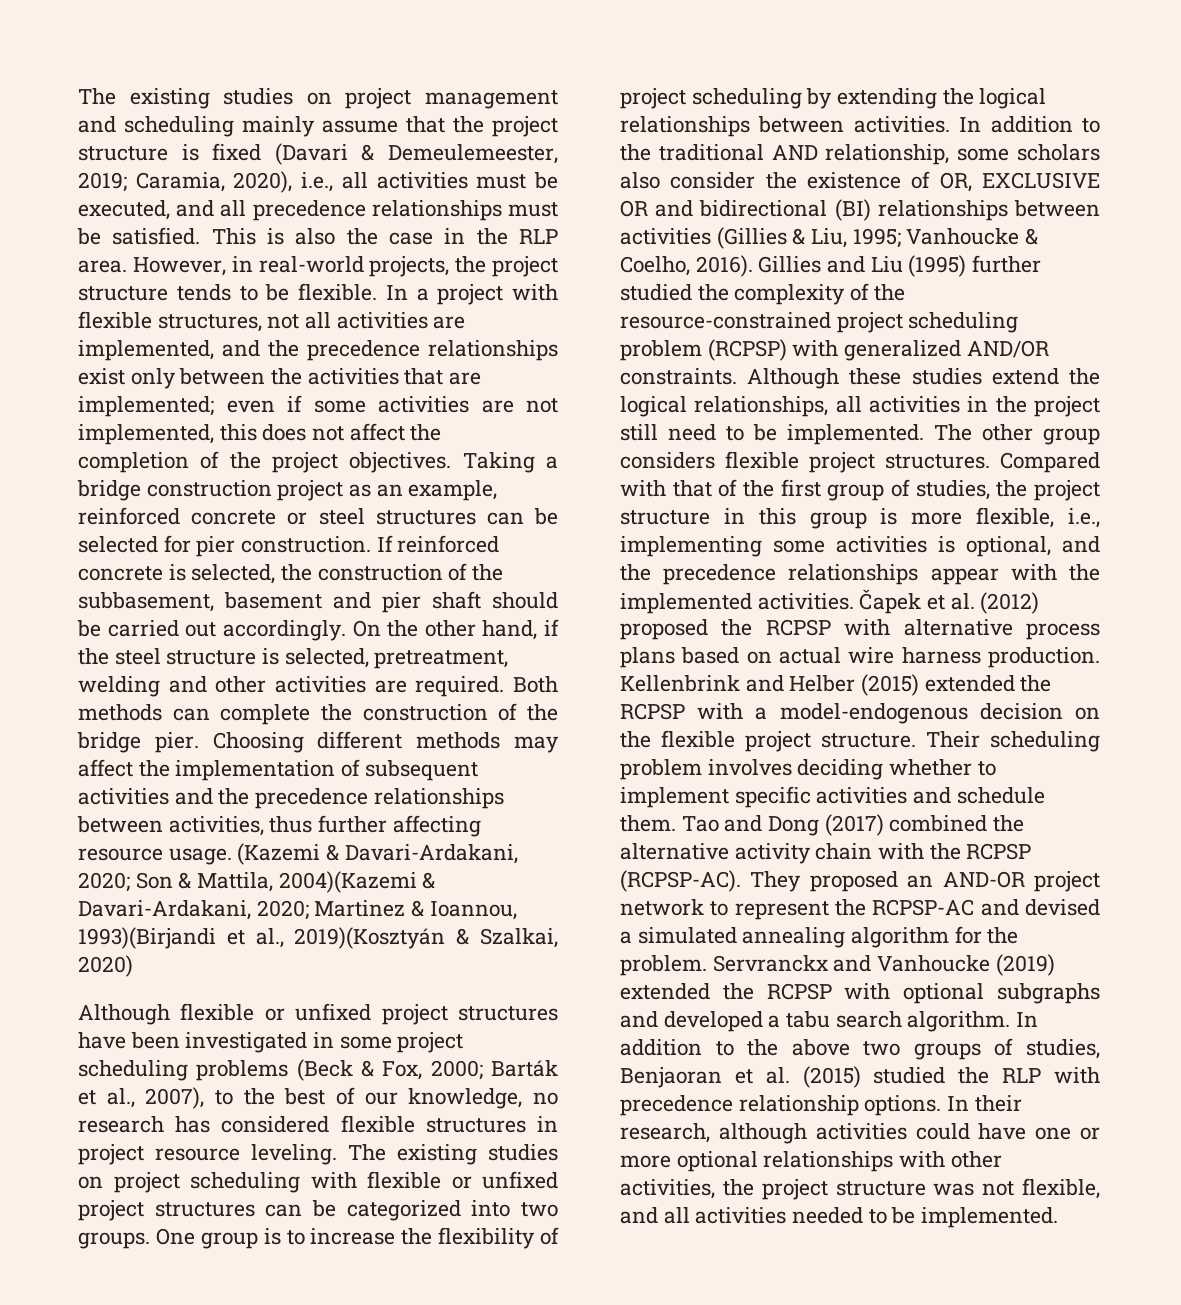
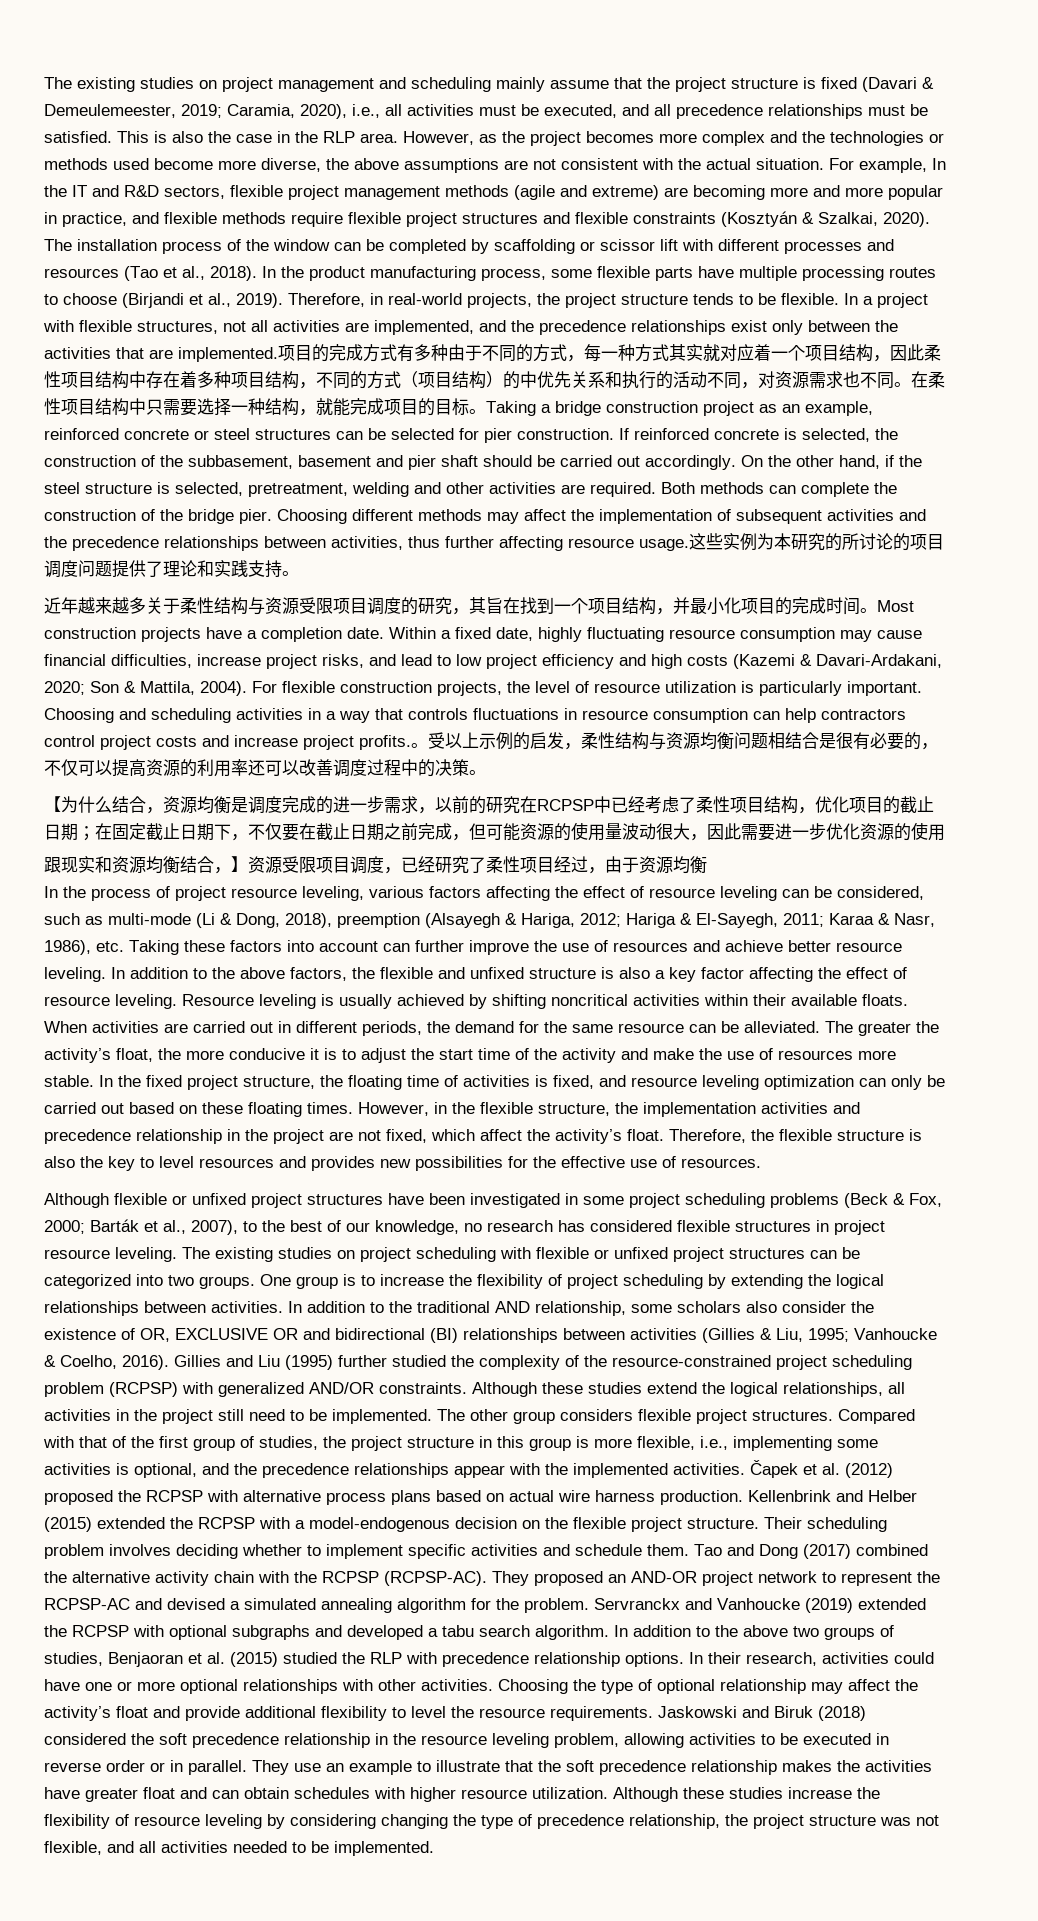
- However, in real-world projects, the project structure tends to be flexible.
+ However, as the project becomes more complex and the technologies or methods used become more diverse, the above assumptions are not consistent with the actual situation. For example, In the IT and R&D sectors, flexible project management methods (agile and extreme) are becoming more and more popular in practice, and flexible methods require flexible project structures and flexible constraints (Kosztyán & Szalkai, 2020). The installation process of the window can be completed by scaffolding or scissor lift with different processes and resources (Tao et al., 2018). In the product manufacturing process, some flexible parts have multiple processing routes to choose (Birjandi et al., 2019). Therefore, in real-world projects, the project structure tends to be flexible.
- In a project with flexible structures, not all activities are implemented, and the precedence relationships exist only between the activities that are implemented; even if some activities are not implemented, this does not affect the completion of the project objectives.
+ In a project with flexible structures, not all activities are implemented, and the precedence relationships exist only between the activities that are implemented.项目的完成方式有多种由于不同的方式，每一种方式其实就对应着一个项目结构，因此柔性项目结构中存在着多种项目结构，不同的方式（项目结构）的中优先关系和执行的活动不同，对资源需求也不同。在柔性项目结构中只需要选择一种结构，就能完成项目的目标。
- (Kazemi & Davari-Ardakani, 2020; Son & Mattila, 2004)(Kazemi & Davari-Ardakani, 2020; Martinez & Ioannou, 1993)(Birjandi et al., 2019)(Kosztyán & Szalkai, 2020)
+ 这些实例为本研究的所讨论的项目调度问题提供了理论和实践支持。
+ 近年越来越多关于柔性结构与资源受限项目调度的研究，其旨在找到一个项目结构，并最小化项目的完成时间。Most construction projects have a completion date. Within a fixed date, highly fluctuating resource consumption may cause financial difficulties, increase project risks, and lead to low project efficiency and high costs (Kazemi & Davari-Ardakani, 2020; Son & Mattila, 2004). For flexible construction projects, the level of resource utilization is particularly important. Choosing and scheduling activities in a way that controls fluctuations in resource consumption can help contractors control project costs and increase project profits.。受以上示例的启发，柔性结构与资源均衡问题相结合是很有必要的，不仅可以提高资源的利用率还可以改善调度过程中的决策。
+ 【为什么结合，资源均衡是调度完成的进一步需求，以前的研究在RCPSP中已经考虑了柔性项目结构，优化项目的截止日期；在固定截止日期下，不仅要在截止日期之前完成，但可能资源的使用量波动很大，因此需要进一步优化资源的使用
+ 跟现实和资源均衡结合，】资源受限项目调度，已经研究了柔性项目经过，由于资源均衡
+ In the process of project resource leveling, various factors affecting the effect of resource leveling can be considered, such as multi-mode (Li & Dong, 2018), preemption (Alsayegh & Hariga, 2012; Hariga & El-Sayegh, 2011; Karaa & Nasr, 1986), etc. Taking these factors into account can further improve the use of resources and achieve better resource leveling. In addition to the above factors, the flexible and unfixed structure is also a key factor affecting the effect of resource leveling. Resource leveling is usually achieved by shifting noncritical activities within their available floats. When activities are carried out in different periods, the demand for the same resource can be alleviated. The greater the activity’s float, the more conducive it is to adjust the start time of the activity and make the use of resources more stable. In the fixed project structure, the floating time of activities is fixed, and resource leveling optimization can only be carried out based on these floating times. However, in the flexible structure, the implementation activities and precedence relationship in the project are not fixed, which affect the activity’s float. Therefore, the flexible structure is also the key to level resources and provides new possibilities for the effective use of resources.
- In their research, although activities could have one or more optional relationships with other activities, the project structure was not flexible, and all activities needed to be implemented.
+ In their research, activities could have one or more optional relationships with other activities. Choosing the type of optional relationship may affect the activity’s float and provide additional flexibility to level the resource requirements. Jaskowski and Biruk (2018) considered the soft precedence relationship in the resource leveling problem, allowing activities to be executed in reverse order or in parallel. They use an example to illustrate that the soft precedence relationship makes the activities have greater float and can obtain schedules with higher resource utilization. Although these studies increase the flexibility of resource leveling by considering changing the type of precedence relationship, the project structure was not flexible, and all activities needed to be implemented.

